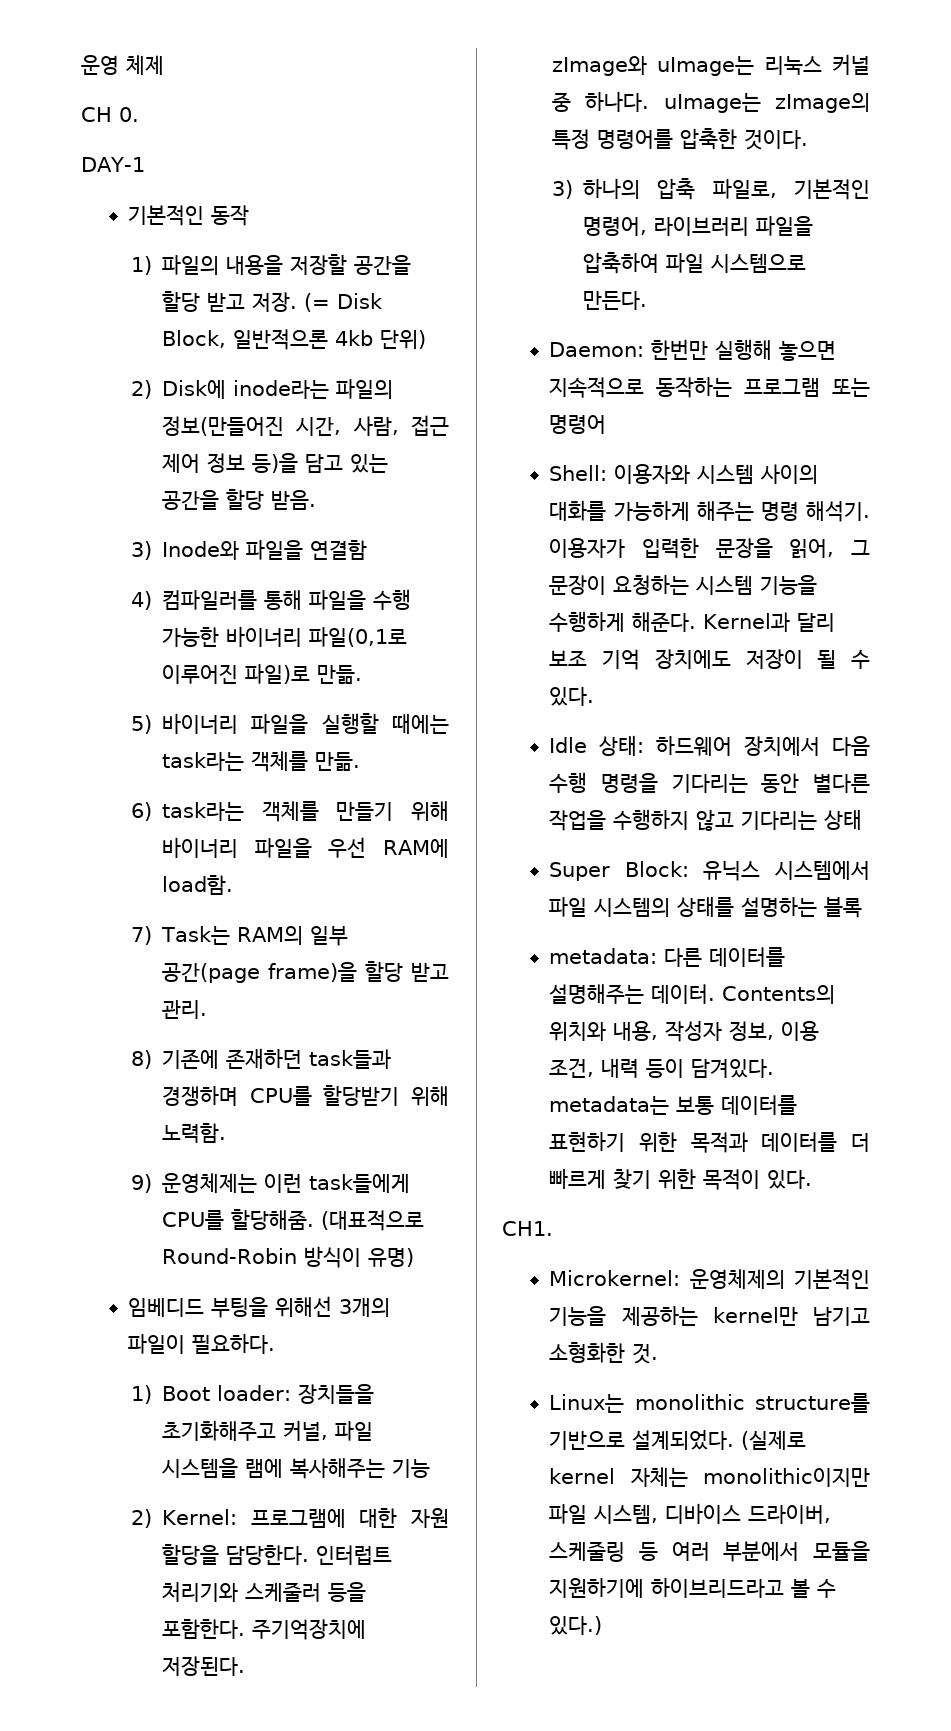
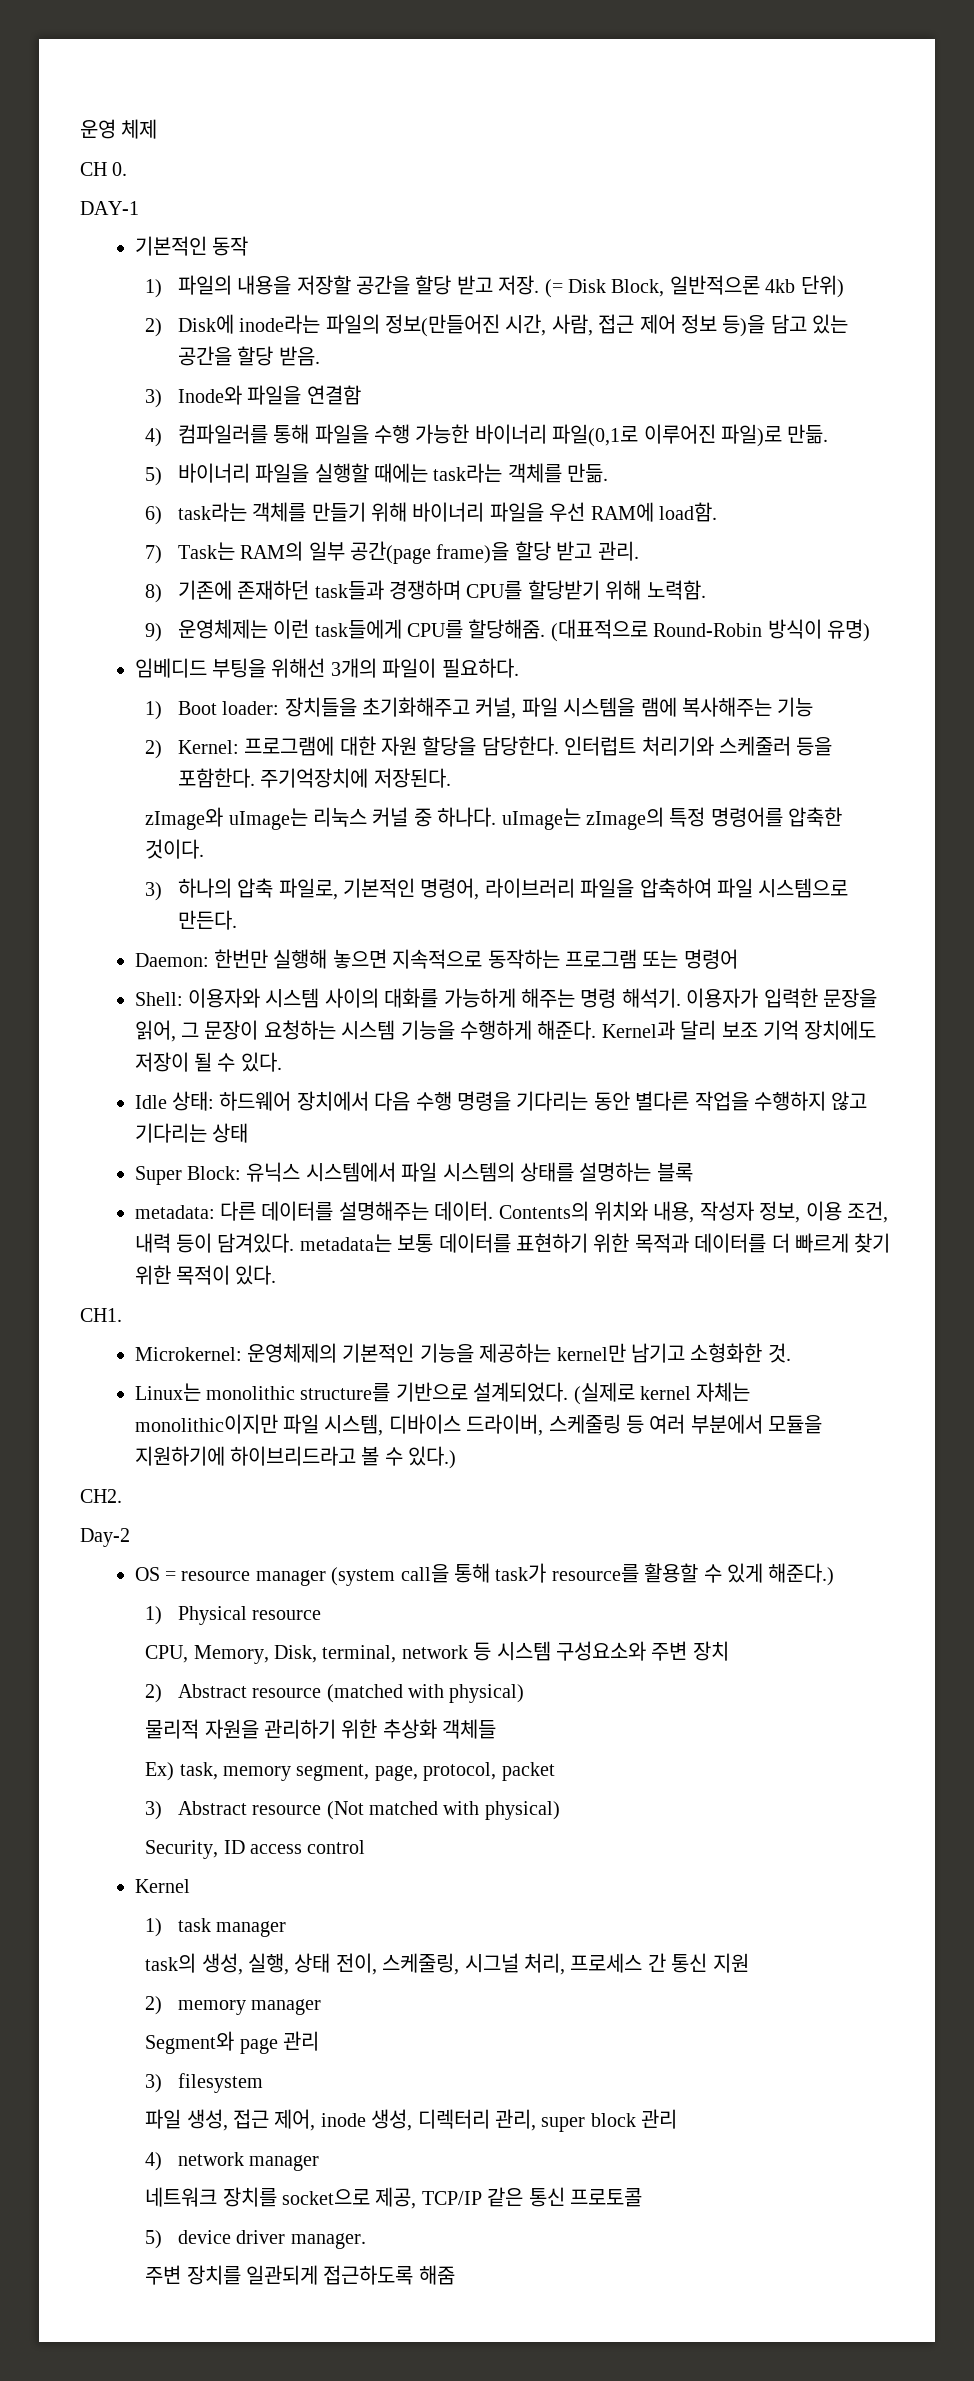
+ CH2.
+ Day-2
+ OS = resource manager (system call을 통해 task가 resource를 활용할 수 있게 해준다.)
+ 1) Physical resource
+ CPU, Memory, Disk, terminal, network 등 시스템 구성요소와 주변 장치
+ 2) Abstract resource (matched with physical)
+ 물리적 자원을 관리하기 위한 추상화 객체들
+ Ex) task, memory segment, page, protocol, packet
+ 3) Abstract resource (Not matched with physical)
+ Security, ID access control
+ Kernel
+ 1) task manager
+ task의 생성, 실행, 상태 전이, 스케줄링, 시그널 처리, 프로세스 간 통신 지원
+ 2) memory manager
+ Segment와 page 관리
+ 3) filesystem
+ 파일 생성, 접근 제어, inode 생성, 디렉터리 관리, super block 관리
+ 4) network manager
+ 네트워크 장치를 socket으로 제공, TCP/IP 같은 통신 프로토콜
+ 5) device driver manager.
+ 주변 장치를 일관되게 접근하도록 해줌

